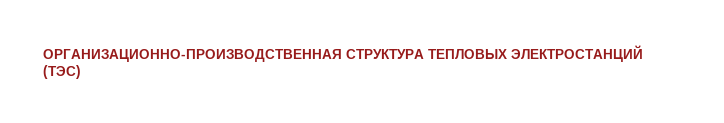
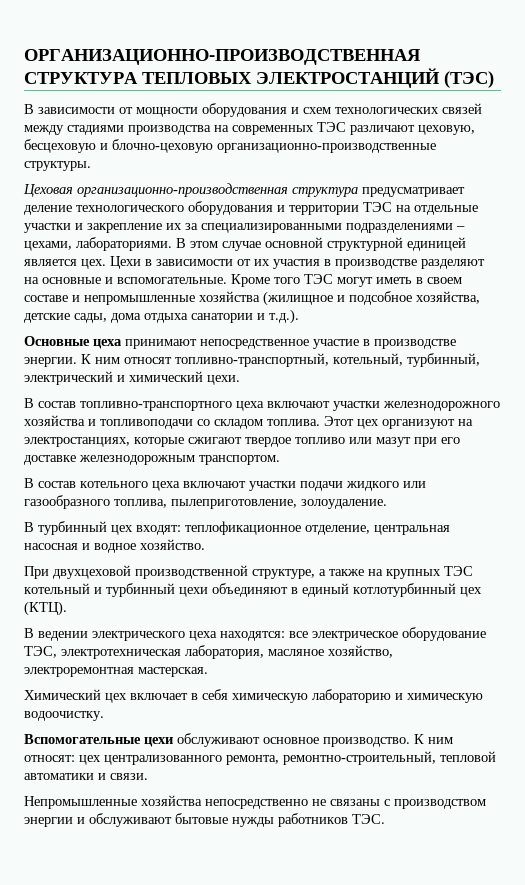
+ В зависимости от мощности оборудования и схем технологических связей между стадиями производства на современных ТЭС различают цеховую, бесцеховую и блочно-цеховую организационно-производственные структуры.
+ Цеховая организационно-производственная структура предусматривает деление технологического оборудования и территории ТЭС на отдельные участки и закрепление их за специализированными подразделениями – цехами, лабораториями. В этом случае основной структурной единицей является цех. Цехи в зависимости от их участия в производстве разделяют на основные и вспомогательные. Кроме того ТЭС могут иметь в своем составе и непромышленные хозяйства (жилищное и подсобное хозяйства, детские сады, дома отдыха санатории и т.д.).
+ Основные цеха принимают непосредственное участие в производстве энергии. К ним относят топливно-транспортный, котельный, турбинный, электрический и химический цехи.
+ В состав топливно-транспортного цеха включают участки железнодорожного хозяйства и топливоподачи со складом топлива. Этот цех организуют на электростанциях, которые сжигают твердое топливо или мазут при его доставке железнодорожным транспортом.
+ В состав котельного цеха включают участки подачи жидкого или газообразного топлива, пылеприготовление, золоудаление.
+ В турбинный цех входят: теплофикационное отделение, центральная насосная и водное хозяйство.
+ При двухцеховой производственной структуре, а также на крупных ТЭС котельный и турбинный цехи объединяют в единый котлотурбинный цех (КТЦ).
+ В ведении электрического цеха находятся: все электрическое оборудование ТЭС, электротехническая лаборатория, масляное хозяйство, электроремонтная мастерская.
+ Химический цех включает в себя химическую лабораторию и химическую водоочистку.
+ Вспомогательные цехи обслуживают основное производство. К ним относят: цех централизованного ремонта, ремонтно-строительный, тепловой автоматики и связи.
+ Непромышленные хозяйства непосредственно не связаны с производством энергии и обслуживают бытовые нужды работников ТЭС.

